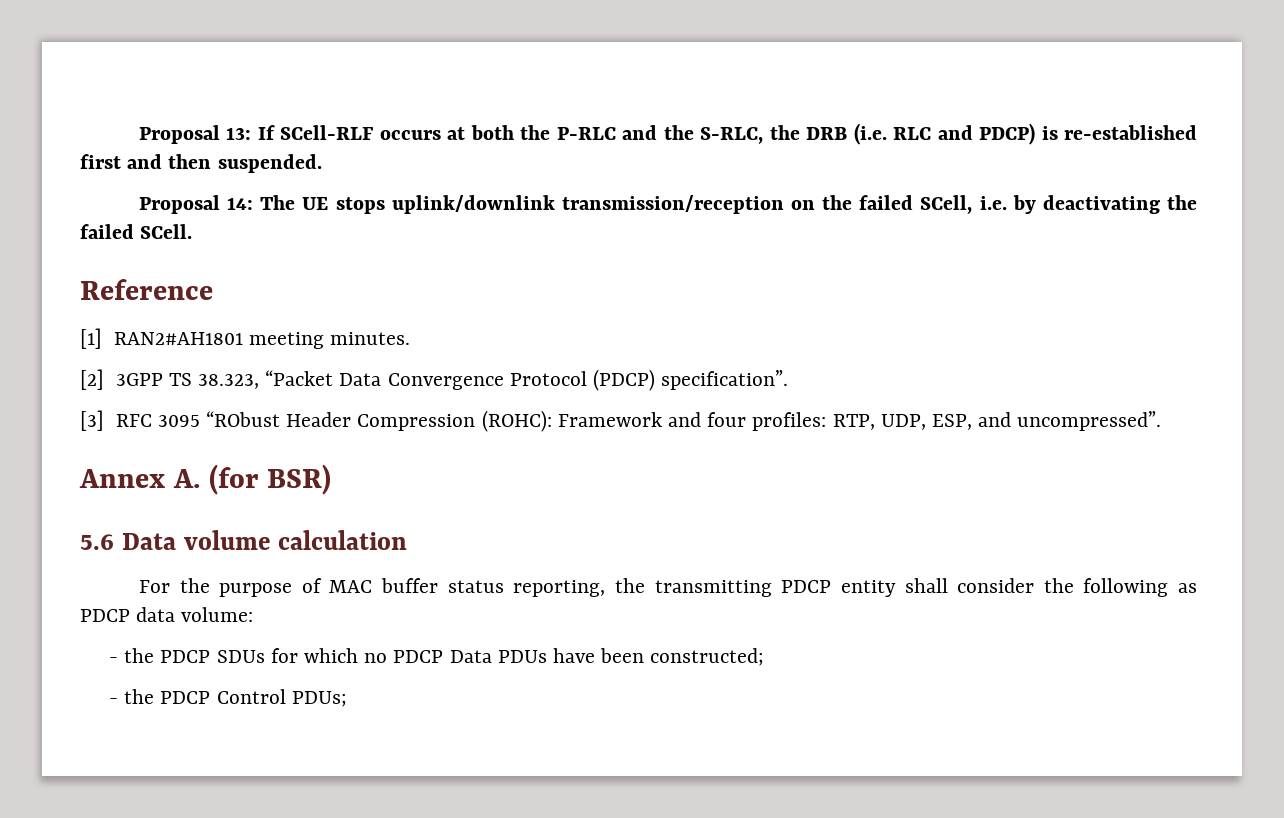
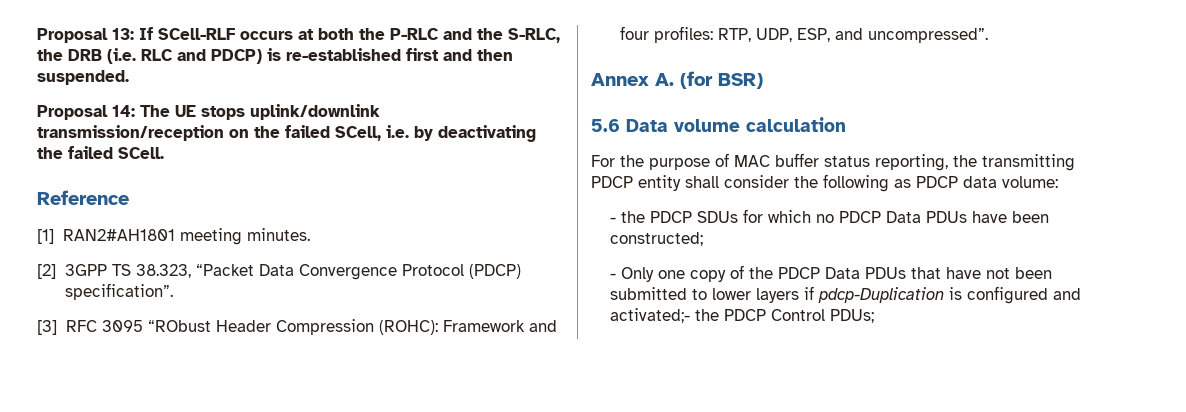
- - the PDCP Control PDUs;
+ - Only one copy of the PDCP Data PDUs that have not been submitted to lower layers if pdcp-Duplication is configured and activated;- the PDCP Control PDUs;

